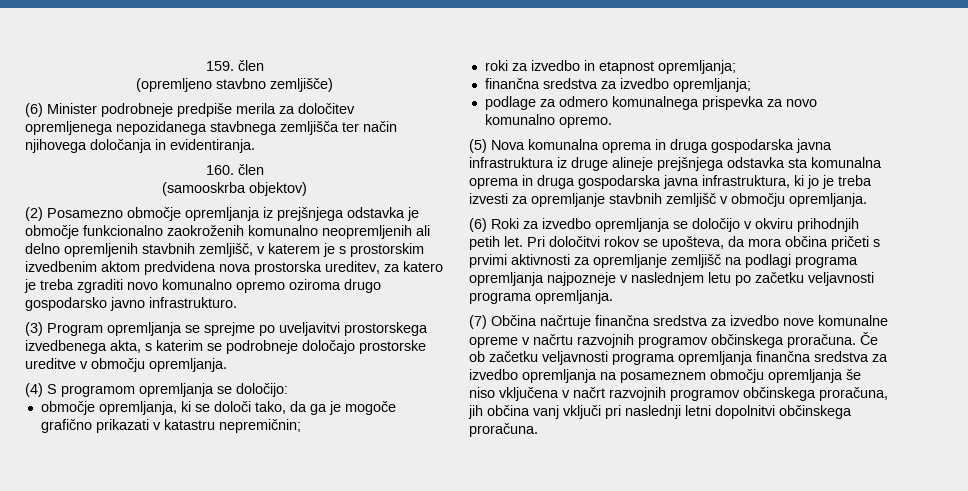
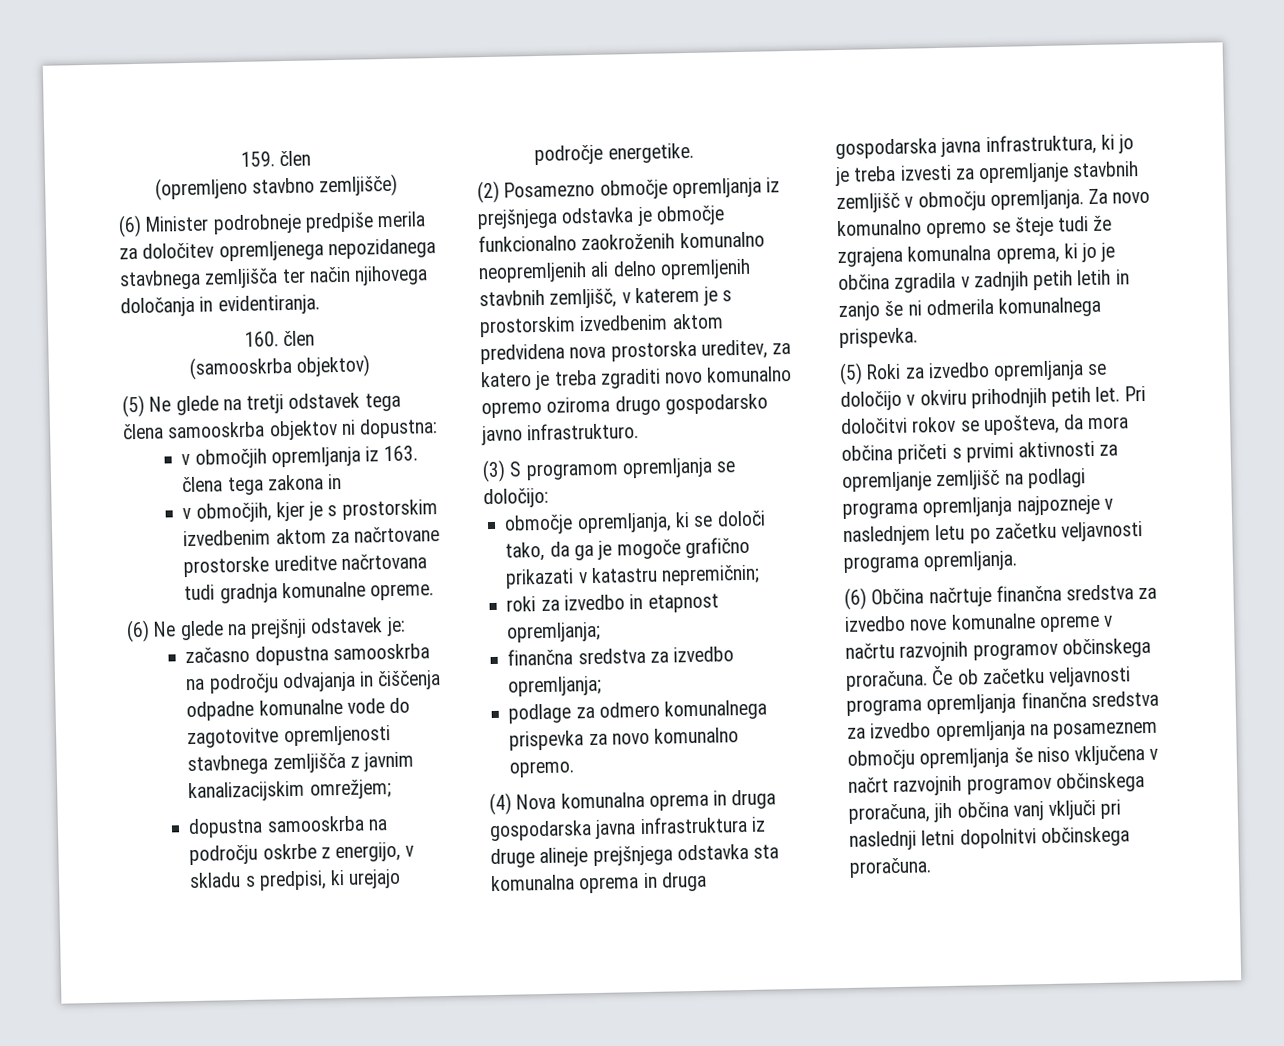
+ (5) Ne glede na tretji odstavek tega člena samooskrba objektov ni dopustna:
+ v območjih opremljanja iz 163. člena tega zakona in
+ v območjih, kjer je s prostorskim izvedbenim aktom za načrtovane prostorske ureditve načrtovana tudi gradnja komunalne opreme.
+ (6) Ne glede na prejšnji odstavek je:
+ začasno dopustna samooskrba na področju odvajanja in čiščenja odpadne komunalne vode do zagotovitve opremljenosti stavbnega zemljišča z javnim kanalizacijskim omrežjem;
+ dopustna samooskrba na področju oskrbe z energijo, v skladu s predpisi, ki urejajo področje energetike.
- (3) Program opremljanja se sprejme po uveljavitvi prostorskega izvedbenega akta, s katerim se podrobneje določajo prostorske ureditve v območju opremljanja.
- (4) S programom opremljanja se določijo:
+ (3) S programom opremljanja se določijo:
- (5) Nova komunalna oprema in druga gospodarska javna infrastruktura iz druge alineje prejšnjega odstavka sta komunalna oprema in druga gospodarska javna infrastruktura, ki jo je treba izvesti za opremljanje stavbnih zemljišč v območju opremljanja.
- (6) Roki za izvedbo opremljanja se določijo v okviru prihodnjih petih let.
+ (4) Nova komunalna oprema in druga gospodarska javna infrastruktura iz druge alineje prejšnjega odstavka sta komunalna oprema in druga gospodarska javna infrastruktura, ki jo je treba izvesti za opremljanje stavbnih zemljišč v območju opremljanja. Za novo komunalno opremo se šteje tudi že zgrajena komunalna oprema, ki jo je občina zgradila v zadnjih petih letih in zanjo še ni odmerila komunalnega prispevka.
+ (5) Roki za izvedbo opremljanja se določijo v okviru prihodnjih petih let.
- (7) Občina načrtuje finančna sredstva za izvedbo nove komunalne opreme v načrtu razvojnih programov občinskega proračuna.
+ (6) Občina načrtuje finančna sredstva za izvedbo nove komunalne opreme v načrtu razvojnih programov občinskega proračuna.

